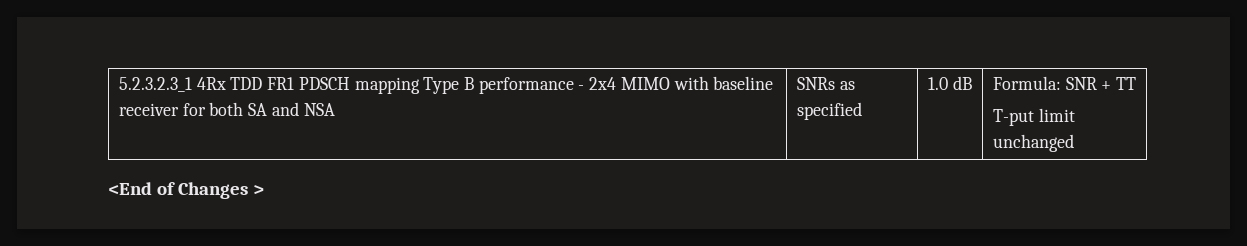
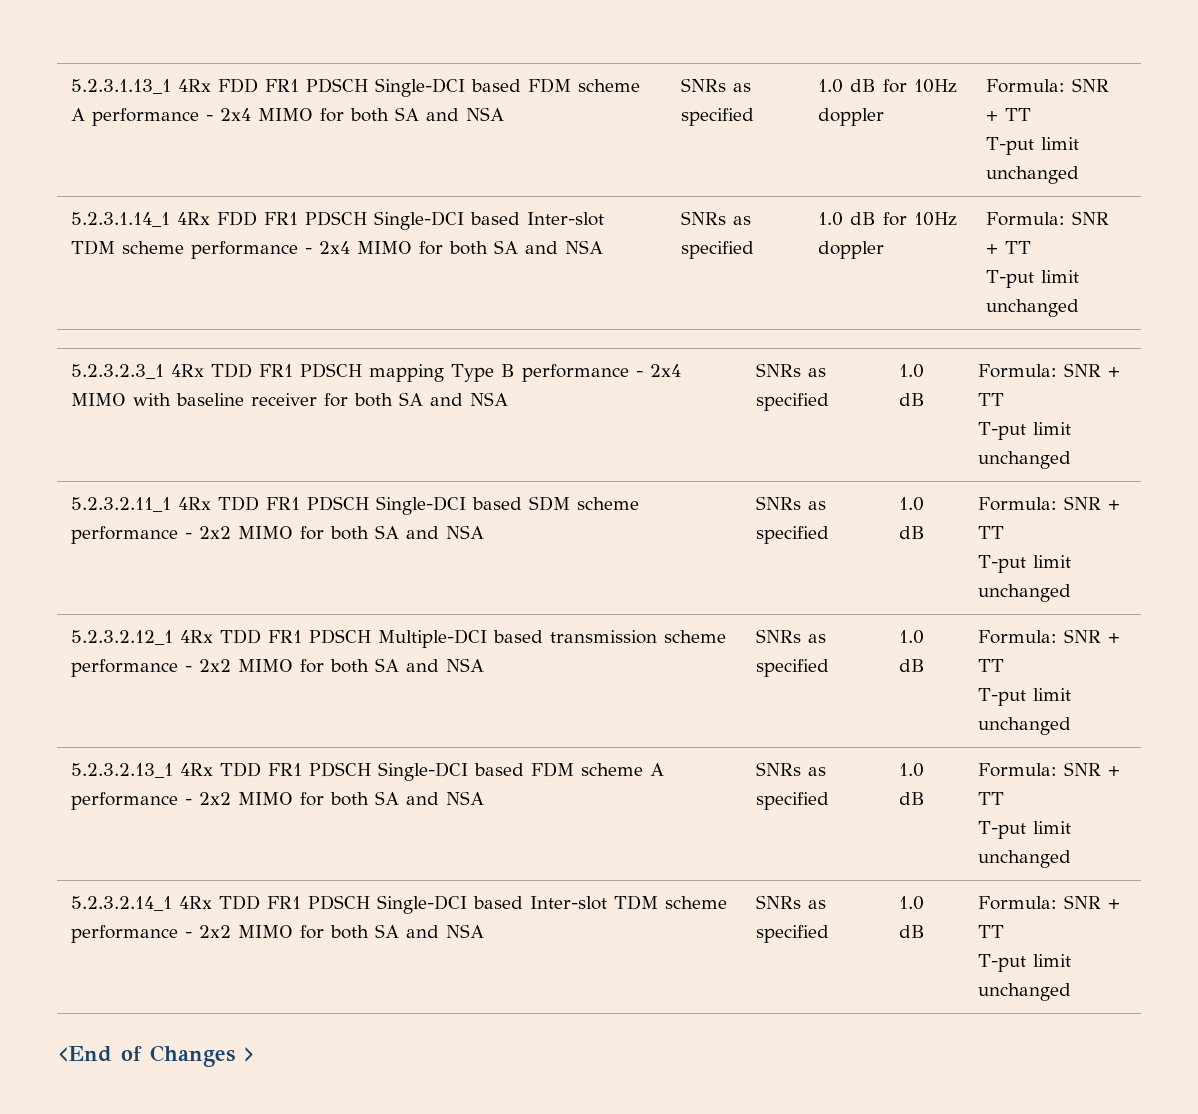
+ 5.2.3.1.13_1 4Rx FDD FR1 PDSCH Single-DCI based FDM scheme A performance - 2x4 MIMO for both SA and NSA | SNRs as specified | 1.0 dB for 10Hz doppler | Formula: SNR + TT
+ T-put limit unchanged
+ 5.2.3.1.14_1 4Rx FDD FR1 PDSCH Single-DCI based Inter-slot TDM scheme performance - 2x4 MIMO for both SA and NSA | SNRs as specified | 1.0 dB for 10Hz doppler | Formula: SNR + TT
+ T-put limit unchanged
+ 5.2.3.2.11_1 4Rx TDD FR1 PDSCH Single-DCI based SDM scheme performance - 2x2 MIMO for both SA and NSA | SNRs as specified | 1.0 dB | Formula: SNR + TT
+ T-put limit unchanged
+ 5.2.3.2.12_1 4Rx TDD FR1 PDSCH Multiple-DCI based transmission scheme performance - 2x2 MIMO for both SA and NSA | SNRs as specified | 1.0 dB | Formula: SNR + TT
+ T-put limit unchanged
+ 5.2.3.2.13_1 4Rx TDD FR1 PDSCH Single-DCI based FDM scheme A performance - 2x2 MIMO for both SA and NSA | SNRs as specified | 1.0 dB | Formula: SNR + TT
+ T-put limit unchanged
+ 5.2.3.2.14_1 4Rx TDD FR1 PDSCH Single-DCI based Inter-slot TDM scheme performance - 2x2 MIMO for both SA and NSA | SNRs as specified | 1.0 dB | Formula: SNR + TT
+ T-put limit unchanged

